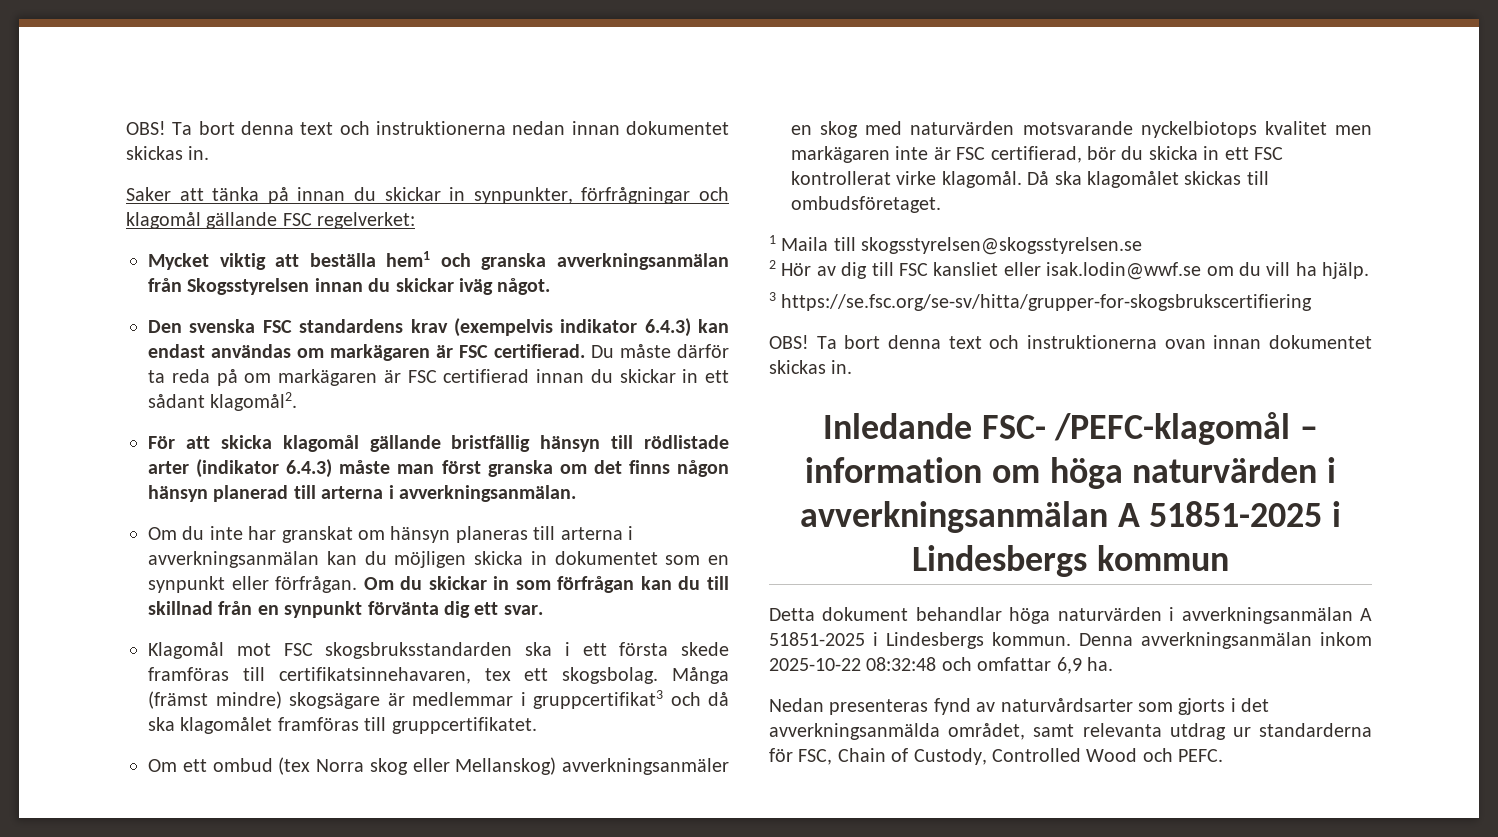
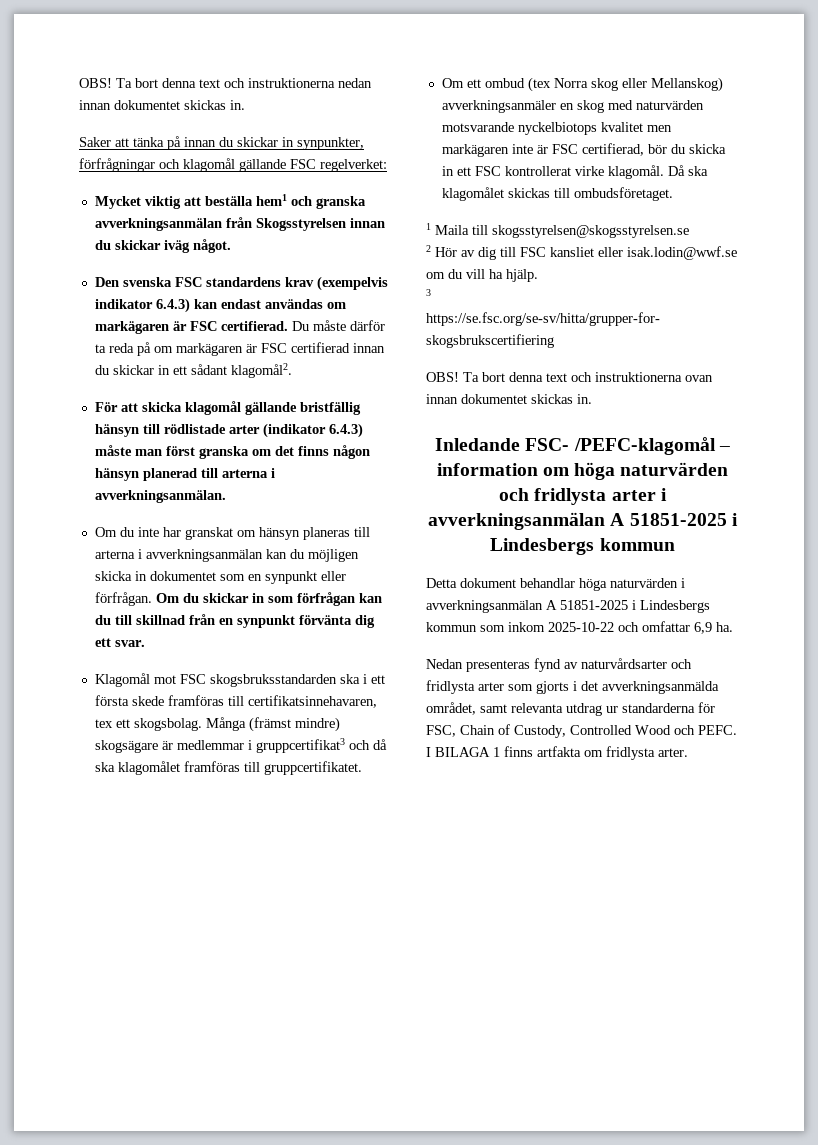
- Inledande FSC- /PEFC-klagomål – information om höga naturvärden i avverkningsanmälan A 51851-2025 i Lindesbergs kommun
+ Inledande FSC- /PEFC-klagomål – information om höga naturvärden och fridlysta arter i avverkningsanmälan A 51851-2025 i Lindesbergs kommun
- Detta dokument behandlar höga naturvärden i avverkningsanmälan A 51851-2025 i Lindesbergs kommun. Denna avverkningsanmälan inkom 2025-10-22 08:32:48 och omfattar 6,9 ha.
+ Detta dokument behandlar höga naturvärden i avverkningsanmälan A 51851-2025 i Lindesbergs kommun som inkom 2025-10-22 och omfattar 6,9 ha.
- Nedan presenteras fynd av naturvårdsarter som gjorts i det avverkningsanmälda området, samt relevanta utdrag ur standarderna för FSC, Chain of Custody, Controlled Wood och PEFC.
+ Nedan presenteras fynd av naturvårdsarter och fridlysta arter som gjorts i det avverkningsanmälda området, samt relevanta utdrag ur standarderna för FSC, Chain of Custody, Controlled Wood och PEFC.
+ I BILAGA 1 finns artfakta om fridlysta arter.

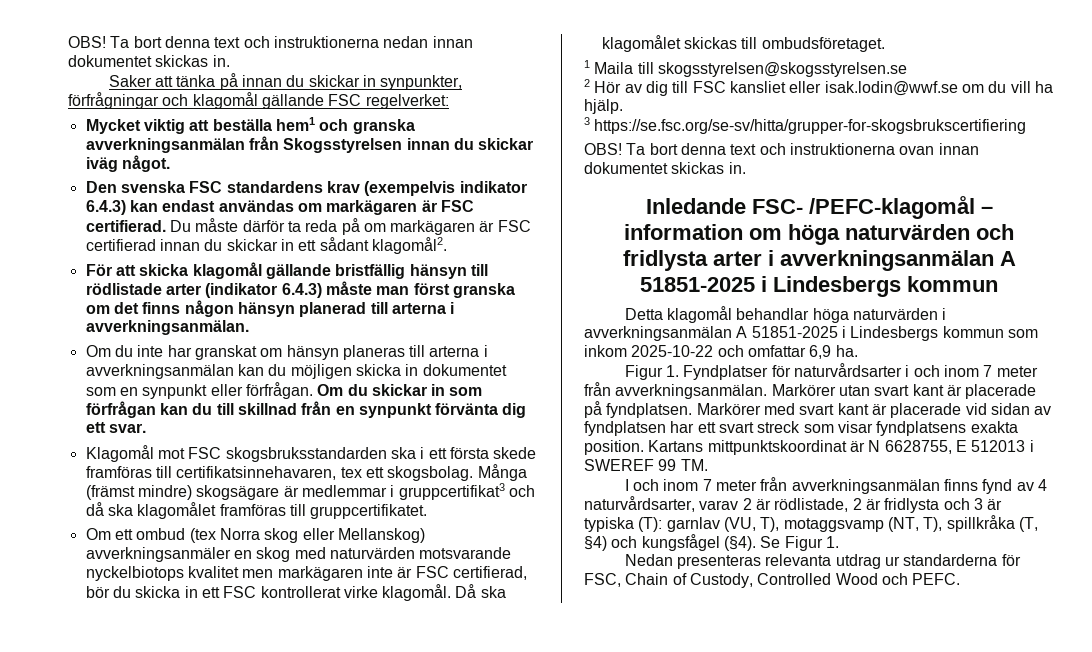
- Detta dokument behandlar höga naturvärden i avverkningsanmälan A 51851-2025 i Lindesbergs kommun som inkom 2025-10-22 och omfattar 6,9 ha.
+ Detta klagomål behandlar höga naturvärden i avverkningsanmälan A 51851-2025 i Lindesbergs kommun som inkom 2025-10-22 och omfattar 6,9 ha.
- Nedan presenteras fynd av naturvårdsarter och fridlysta arter som gjorts i det avverkningsanmälda området, samt relevanta utdrag ur standarderna för FSC, Chain of Custody, Controlled Wood och PEFC. I BILAGA 1 finns artfakta om fridlysta arter.
+ Figur 1. Fyndplatser för naturvårdsarter i och inom 7 meter från avverkningsanmälan. Markörer utan svart kant är placerade på fyndplatsen. Markörer med svart kant är placerade vid sidan av fyndplatsen har ett svart streck som visar fyndplatsens exakta position. Kartans mittpunktskoordinat är N 6628755, E 512013 i SWEREF 99 TM.
+ I och inom 7 meter från avverkningsanmälan finns fynd av 4 naturvårdsarter, varav 2 är rödlistade, 2 är fridlysta och 3 är typiska (T): garnlav (VU, T), motaggsvamp (NT, T), spillkråka (T, §4) och kungsfågel (§4). Se Figur 1.
+ Nedan presenteras relevanta utdrag ur standarderna för FSC, Chain of Custody, Controlled Wood och PEFC.

